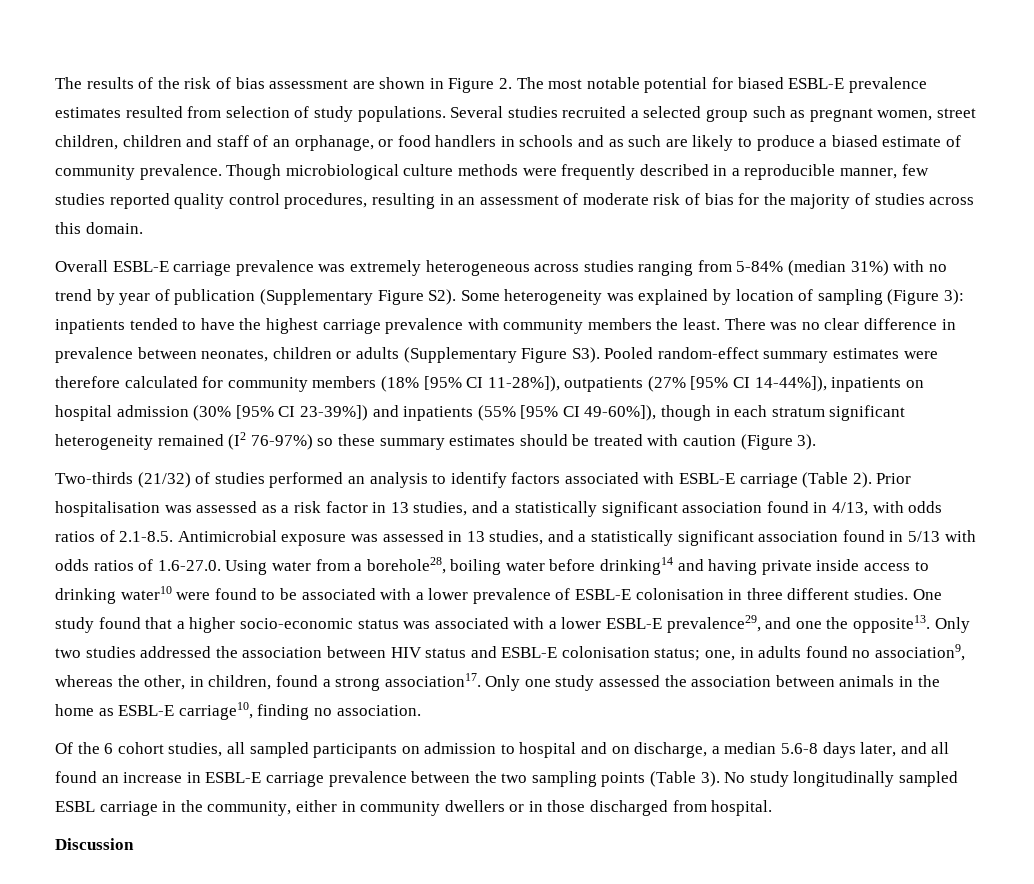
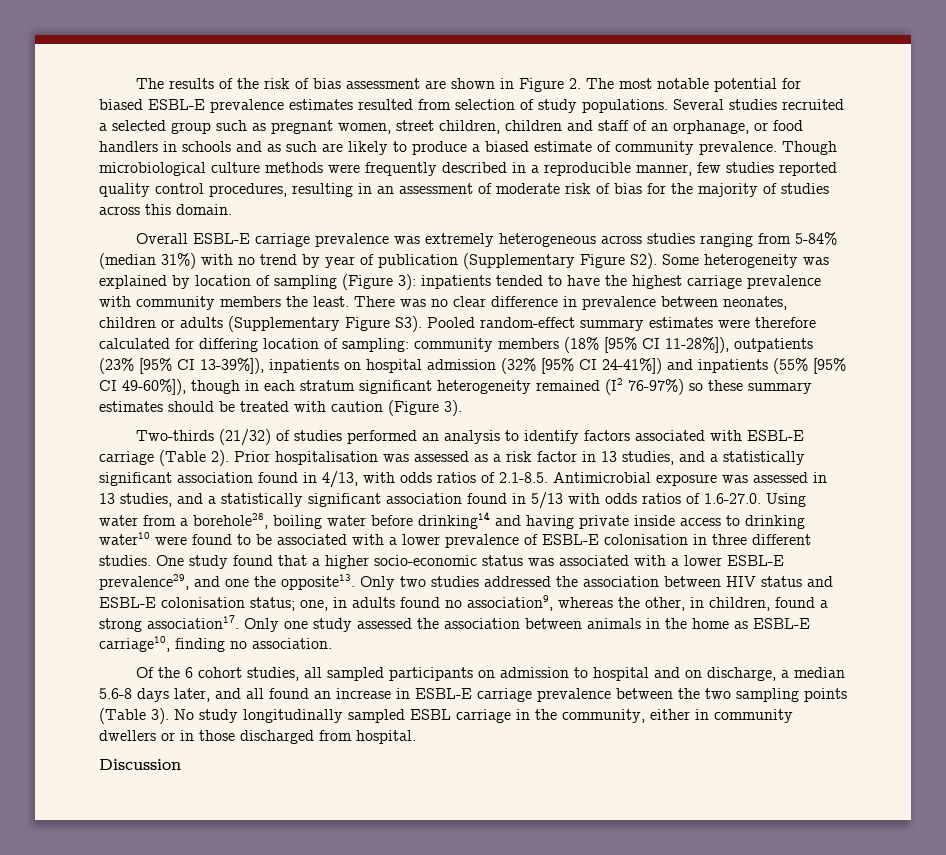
- There was no clear difference in prevalence between neonates, children or adults (Supplementary Figure S3). Pooled random-effect summary estimates were therefore calculated for community members (18% [95% CI 11-28%]), outpatients (27% [95% CI 14-44%]), inpatients on hospital admission (30% [95% CI 23-39%]) and inpatients (55% [95% CI 49-60%]), though in each stratum significant heterogeneity remained (I2 76-97%) so these summary estimates should be treated with caution (Figure 3).
+ There was no clear difference in prevalence between neonates, children or adults (Supplementary Figure S3). Pooled random-effect summary estimates were therefore calculated for differing location of sampling: community members (18% [95% CI 11-28%]), outpatients (23% [95% CI 13-39%]), inpatients on hospital admission (32% [95% CI 24-41%]) and inpatients (55% [95% CI 49-60%]), though in each stratum significant heterogeneity remained (I2 76-97%) so these summary estimates should be treated with caution (Figure 3).

